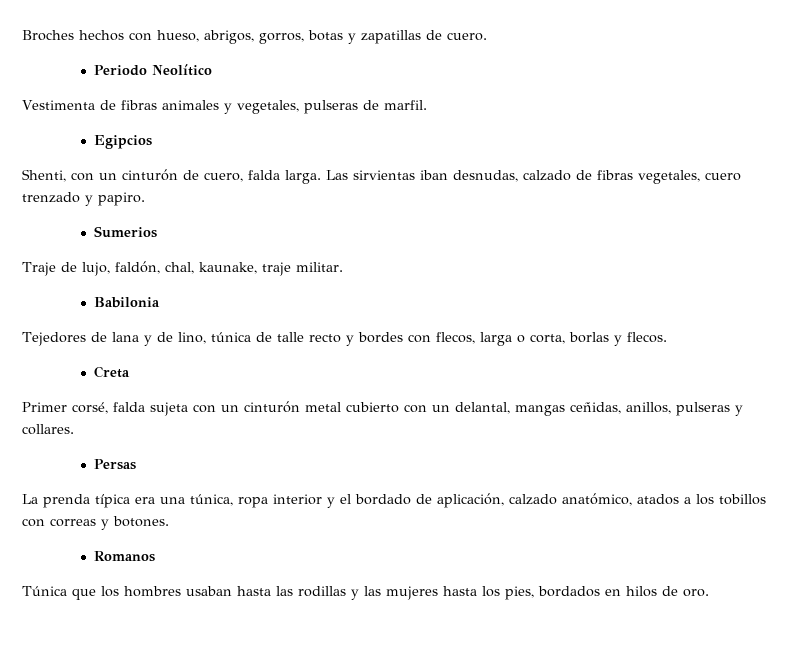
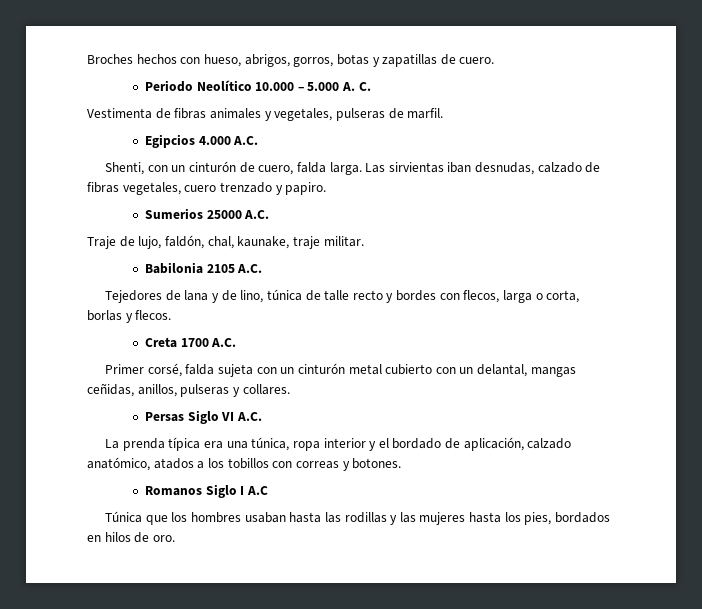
- Periodo Neolítico
+ Periodo Neolítico 10.000 – 5.000 A. C.
- Egipcios
+ Egipcios 4.000 A.C.
- Sumerios
+ Sumerios 25000 A.C.
- Babilonia
+ Babilonia 2105 A.C.
- Creta
+ Creta 1700 A.C.
- Persas
+ Persas Siglo VI A.C.
- Romanos
+ Romanos Siglo I A.C

